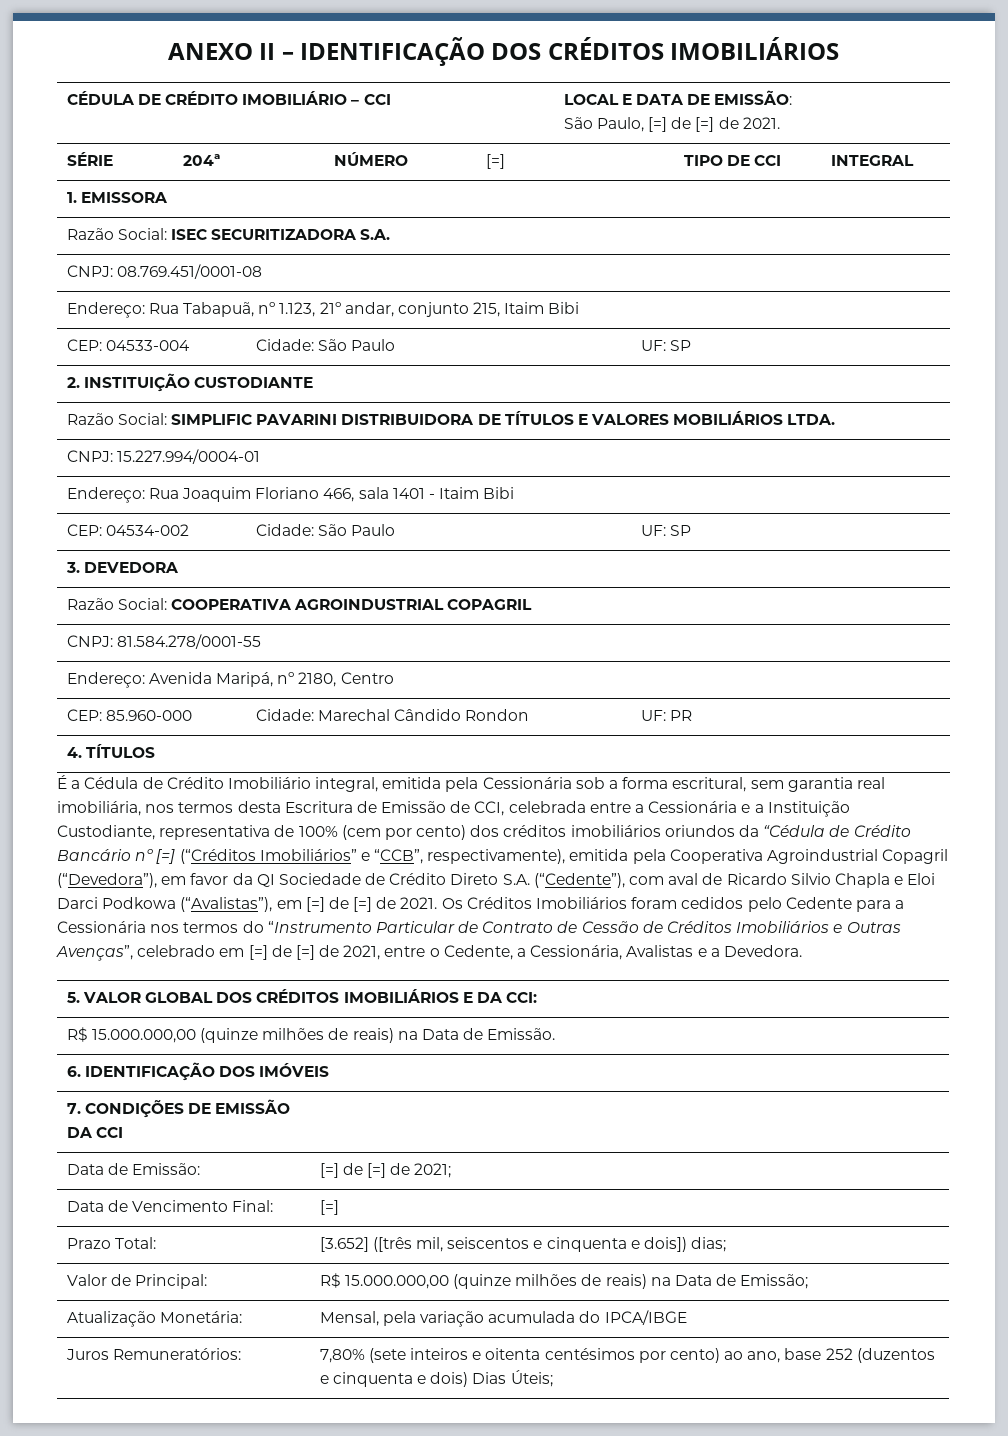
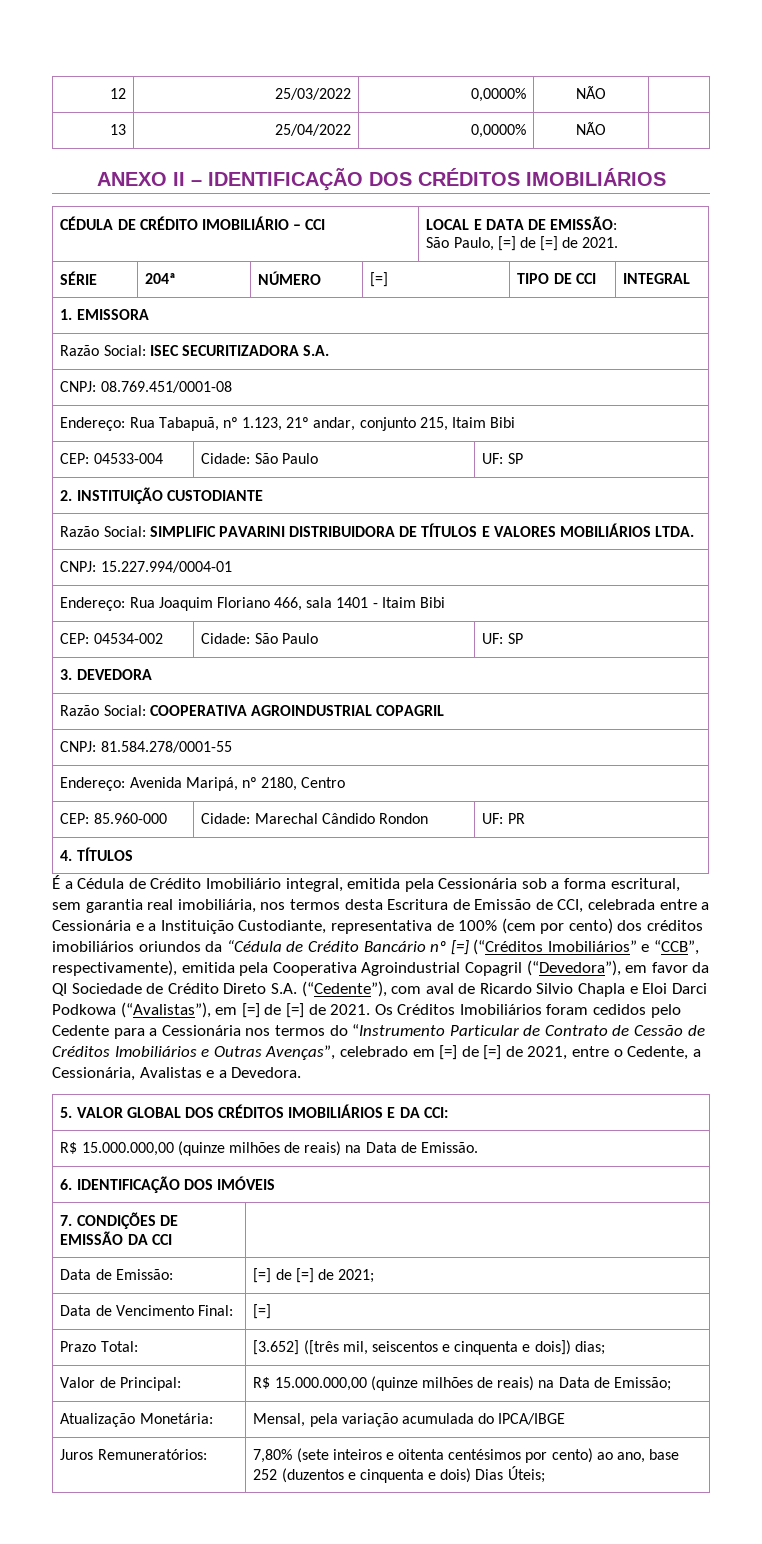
+ 12 | 25/03/2022 | 0,0000% | NÃO |
+ 13 | 25/04/2022 | 0,0000% | NÃO |

